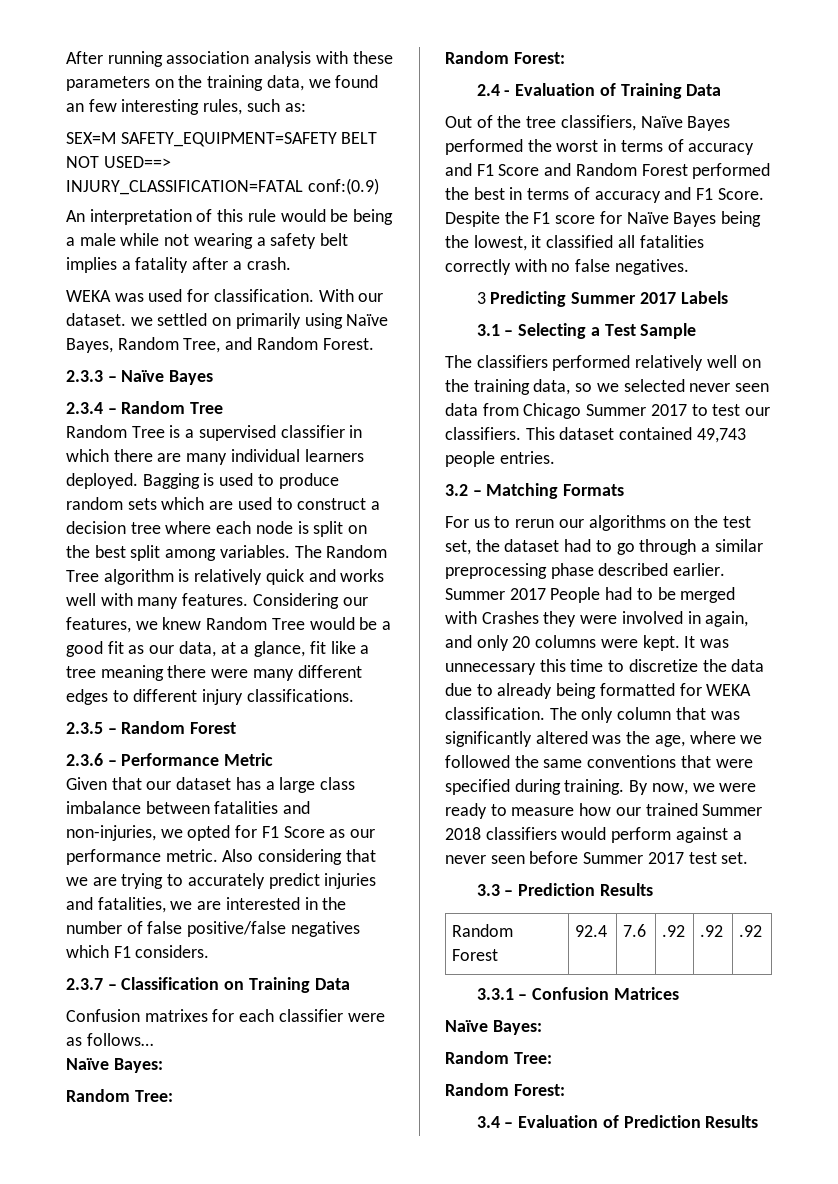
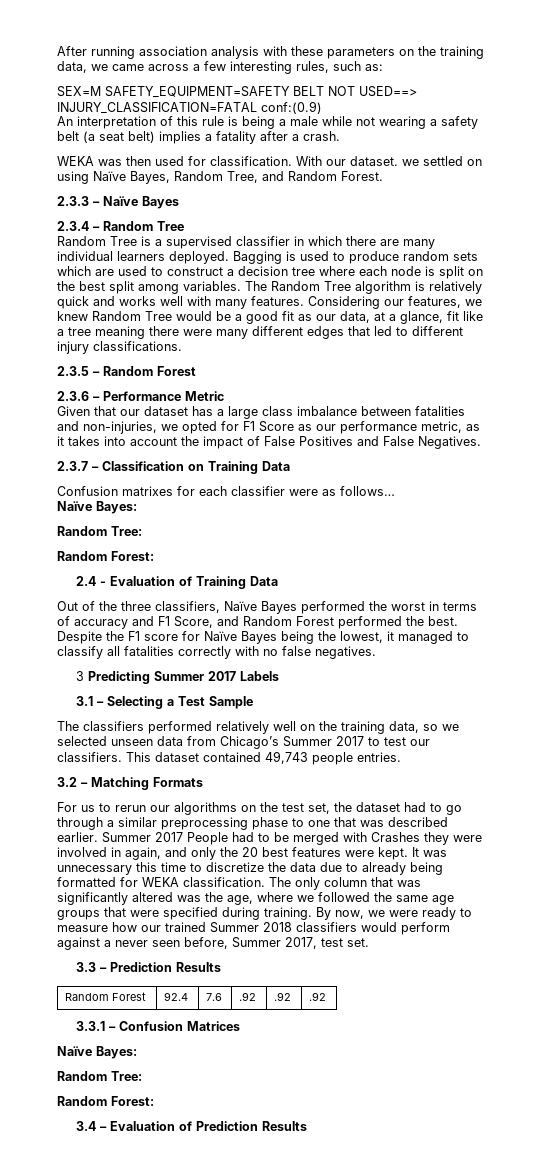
- After running association analysis with these parameters on the training data, we found an few interesting rules, such as:
+ After running association analysis with these parameters on the training data, we came across a few interesting rules, such as:
- An interpretation of this rule would be being a male while not wearing a safety belt implies a fatality after a crash.
+ An interpretation of this rule is being a male while not wearing a safety belt (a seat belt) implies a fatality after a crash.
- WEKA was used for classification.
+ WEKA was then used for classification.
- With our dataset. we settled on primarily using Naïve Bayes, Random Tree, and Random Forest.
+ With our dataset. we settled on using Naïve Bayes, Random Tree, and Random Forest.
- Considering our features, we knew Random Tree would be a good fit as our data, at a glance, fit like a tree meaning there were many different edges to different injury classifications.
+ Considering our features, we knew Random Tree would be a good fit as our data, at a glance, fit like a tree meaning there were many different edges that led to different injury classifications.
- Given that our dataset has a large class imbalance between fatalities and non-injuries, we opted for F1 Score as our performance metric. Also considering that we are trying to accurately predict injuries and fatalities, we are interested in the number of false positive/false negatives which F1 considers.
+ Given that our dataset has a large class imbalance between fatalities and non-injuries, we opted for F1 Score as our performance metric, as it takes into account the impact of False Positives and False Negatives.
- Out of the tree classifiers, Naïve Bayes performed the worst in terms of accuracy and F1 Score and Random Forest performed the best in terms of accuracy and F1 Score.
+ Out of the three classifiers, Naïve Bayes performed the worst in terms of accuracy and F1 Score, and Random Forest performed the best.
- Despite the F1 score for Naïve Bayes being the lowest, it classified all fatalities correctly with no false negatives.
+ Despite the F1 score for Naïve Bayes being the lowest, it managed to classify all fatalities correctly with no false negatives.
- The classifiers performed relatively well on the training data, so we selected never seen data from Chicago Summer 2017 to test our classifiers.
+ The classifiers performed relatively well on the training data, so we selected unseen data from Chicago’s Summer 2017 to test our classifiers.
- For us to rerun our algorithms on the test set, the dataset had to go through a similar preprocessing phase described earlier.
+ For us to rerun our algorithms on the test set, the dataset had to go through a similar preprocessing phase to one that was described earlier.
- Summer 2017 People had to be merged with Crashes they were involved in again, and only 20 columns were kept.
+ Summer 2017 People had to be merged with Crashes they were involved in again, and only the 20 best features were kept.
- The only column that was significantly altered was the age, where we followed the same conventions that were specified during training.
+ The only column that was significantly altered was the age, where we followed the same age groups that were specified during training.
- By now, we were ready to measure how our trained Summer 2018 classifiers would perform against a never seen before Summer 2017 test set.
+ By now, we were ready to measure how our trained Summer 2018 classifiers would perform against a never seen before, Summer 2017, test set.

